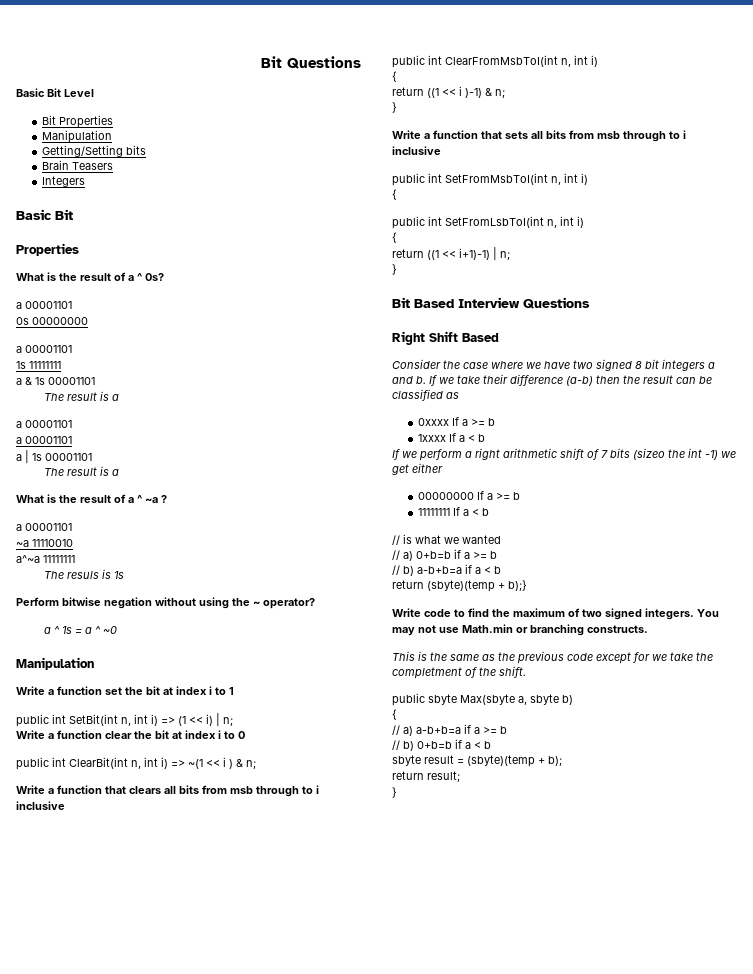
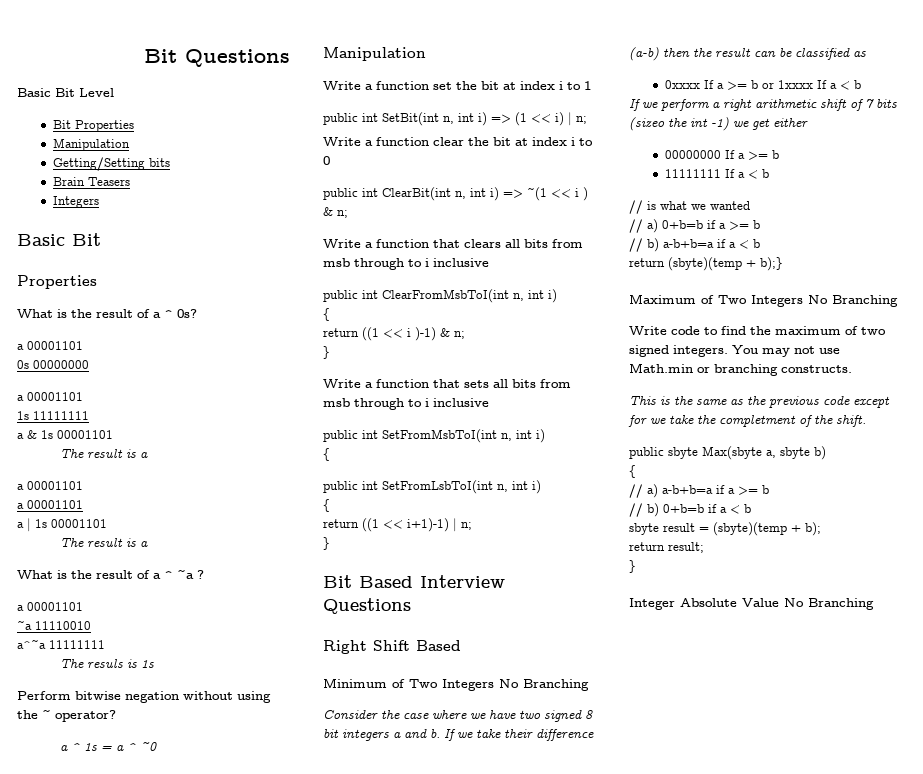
+ Minimum of Two Integers No Branching
- 0xxxx If a >= b
- 1xxxx If a < b
+ 0xxxx If a >= b or 1xxxx If a < b
+ Maximum of Two Integers No Branching
+ Integer Absolute Value No Branching

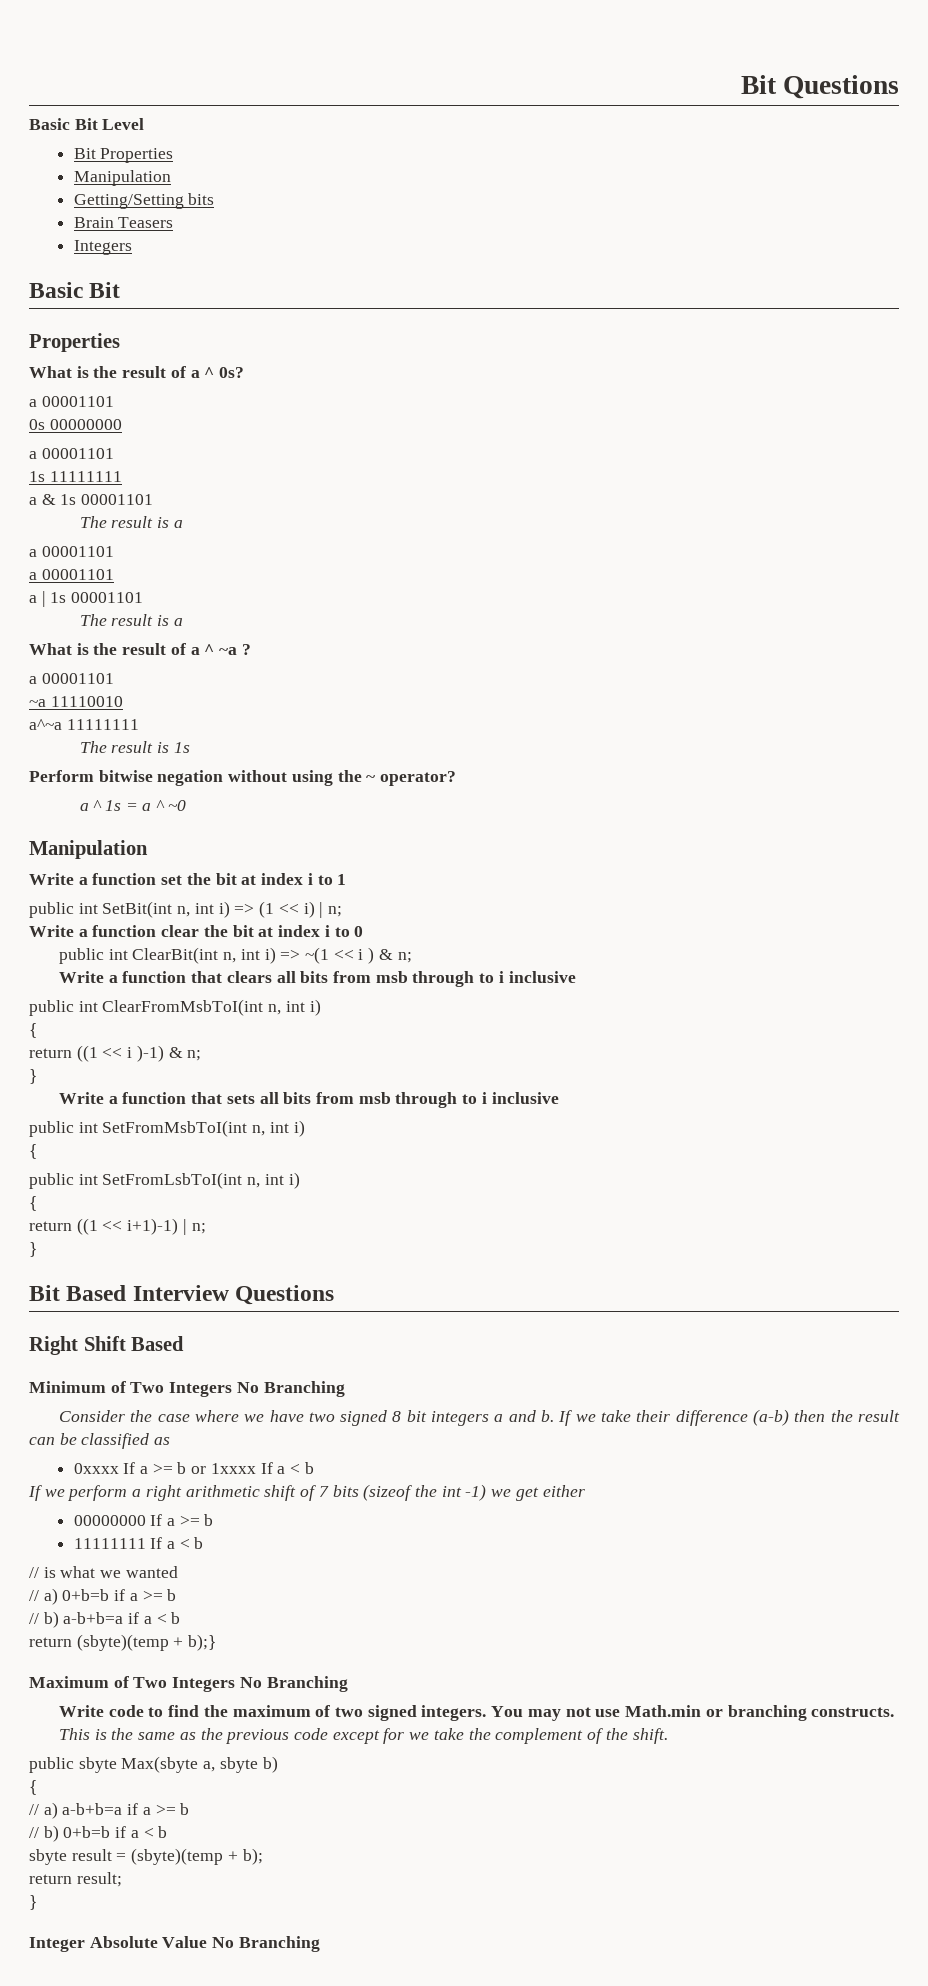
- The resuls is 1s
+ The result is 1s
- If we perform a right arithmetic shift of 7 bits (sizeo the int -1) we get either
+ If we perform a right arithmetic shift of 7 bits (sizeof the int -1) we get either
- This is the same as the previous code except for we take the completment of the shift.
+ This is the same as the previous code except for we take the complement of the shift.

